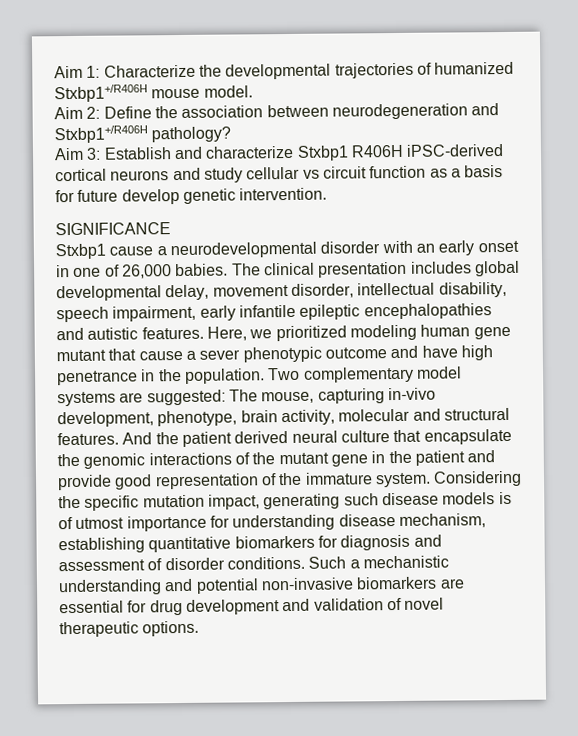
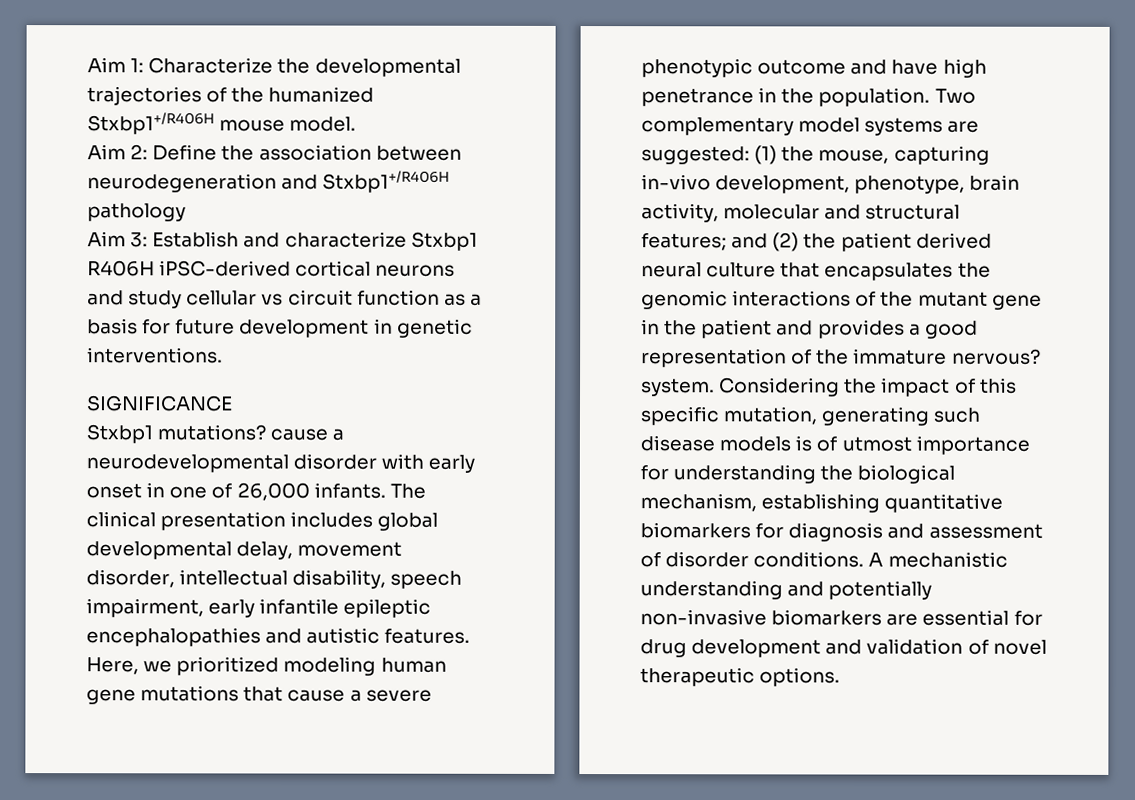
- Aim 1: Characterize the developmental trajectories of humanized Stxbp1+/R406H mouse model.
+ Aim 1: Characterize the developmental trajectories of the humanized Stxbp1+/R406H mouse model.
- Aim 2: Define the association between neurodegeneration and Stxbp1+/R406H pathology?
+ Aim 2: Define the association between neurodegeneration and Stxbp1+/R406H pathology
- Aim 3: Establish and characterize Stxbp1 R406H iPSC-derived cortical neurons and study cellular vs circuit function as a basis for future develop genetic intervention.
+ Aim 3: Establish and characterize Stxbp1 R406H iPSC-derived cortical neurons and study cellular vs circuit function as a basis for future development in genetic interventions.
- Stxbp1 cause a neurodevelopmental disorder with an early onset in one of 26,000 babies.
+ Stxbp1 mutations? cause a neurodevelopmental disorder with early onset in one of 26,000 infants.
- Here, we prioritized modeling human gene mutant that cause a sever phenotypic outcome and have high penetrance in the population.
+ Here, we prioritized modeling human gene mutations that cause a severe phenotypic outcome and have high penetrance in the population.
- Two complementary model systems are suggested: The mouse, capturing in-vivo development, phenotype, brain activity, molecular and structural features. And the patient derived neural culture that encapsulate the genomic interactions of the mutant gene in the patient and provide good representation of the immature system.
+ Two complementary model systems are suggested: (1) the mouse, capturing in-vivo development, phenotype, brain activity, molecular and structural features; and (2) the patient derived neural culture that encapsulates the genomic interactions of the mutant gene in the patient and provides a good representation of the immature nervous? system.
- Considering the specific mutation impact, generating such disease models is of utmost importance for understanding disease mechanism, establishing quantitative biomarkers for diagnosis and assessment of disorder conditions.
+ Considering the impact of this specific mutation, generating such disease models is of utmost importance for understanding the biological mechanism, establishing quantitative biomarkers for diagnosis and assessment of disorder conditions.
- Such a mechanistic understanding and potential non-invasive biomarkers are essential for drug development and validation of novel therapeutic options.
+ A mechanistic understanding and potentially non-invasive biomarkers are essential for drug development and validation of novel therapeutic options.

